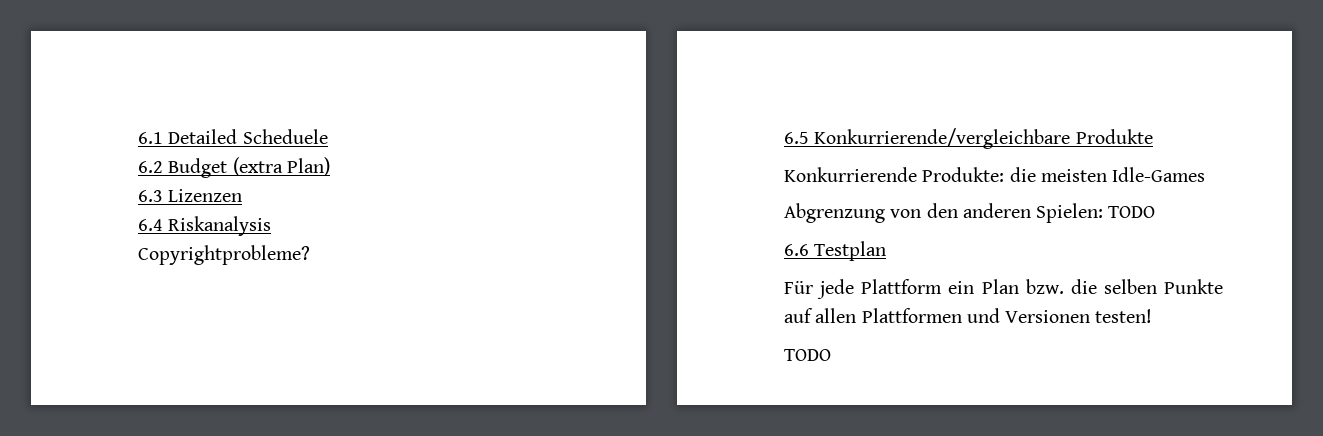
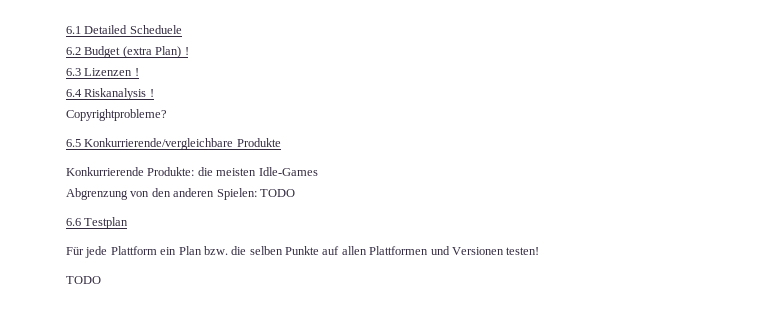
- 6.2 Budget (extra Plan)
+ 6.2 Budget (extra Plan) !
- 6.3 Lizenzen
+ 6.3 Lizenzen !
- 6.4 Riskanalysis
+ 6.4 Riskanalysis !

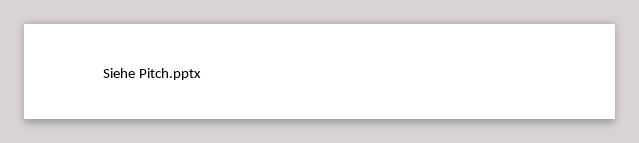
- 6.1 Detailed Scheduele
- 6.2 Budget (extra Plan) !
- 6.3 Lizenzen !
- 6.4 Riskanalysis !
- Copyrightprobleme?
- 6.5 Konkurrierende/vergleichbare Produkte
- Konkurrierende Produkte: die meisten Idle-Games
- Abgrenzung von den anderen Spielen: TODO
- 6.6 Testplan
- Für jede Plattform ein Plan bzw. die selben Punkte auf allen Plattformen und Versionen testen!
- TODO
+ Siehe Pitch.pptx

